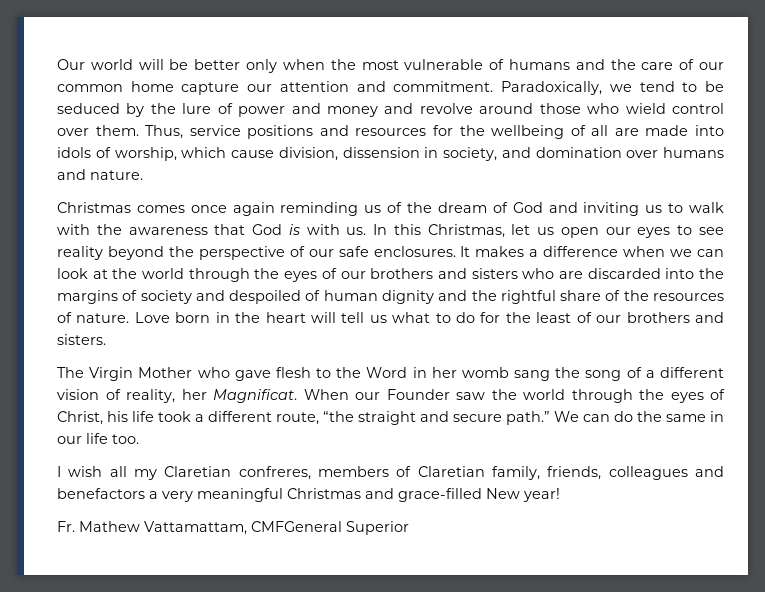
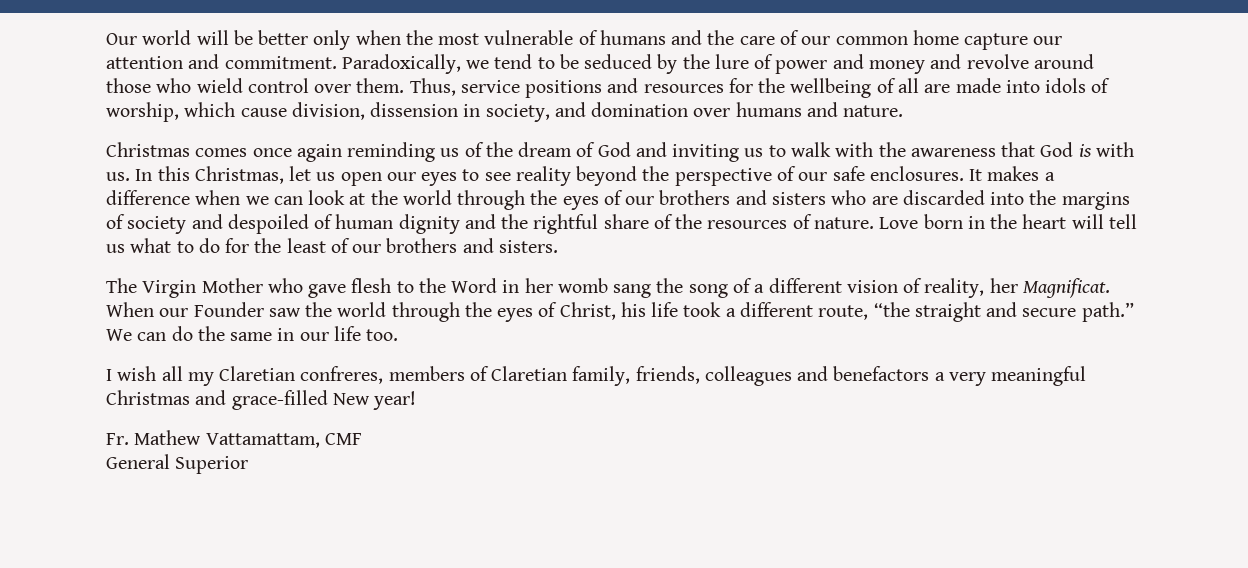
- Fr. Mathew Vattamattam, CMFGeneral Superior
+ Fr. Mathew Vattamattam, CMF
+ General Superior

